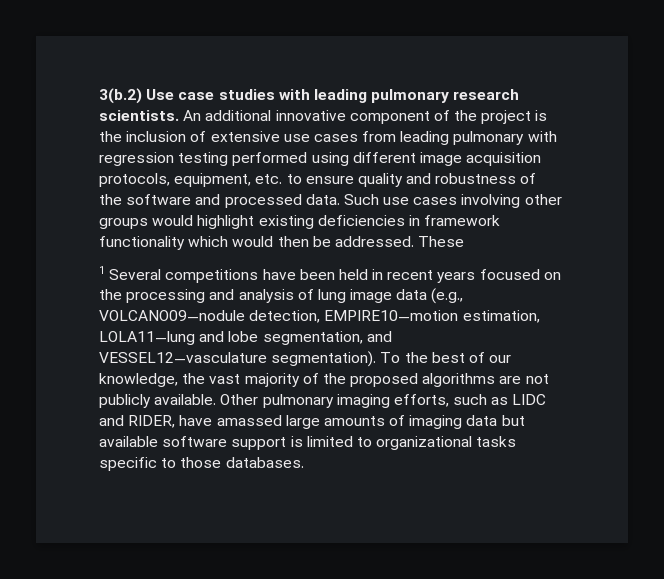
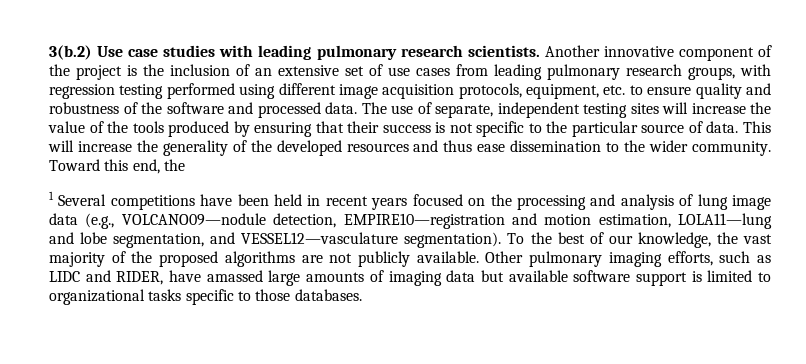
- An additional innovative component of the project is the inclusion of extensive use cases from leading pulmonary with regression testing performed using different image acquisition protocols, equipment, etc. to ensure quality and robustness of the software and processed data.
+ Another innovative component of the project is the inclusion of an extensive set of use cases from leading pulmonary research groups, with regression testing performed using different image acquisition protocols, equipment, etc. to ensure quality and robustness of the software and processed data.
- Such use cases involving other groups would highlight existing deficiencies in framework functionality which would then be addressed. These
+ The use of separate, independent testing sites will increase the value of the tools produced by ensuring that their success is not specific to the particular source of data. This will increase the generality of the developed resources and thus ease dissemination to the wider community. Toward this end, the
- 1 Several competitions have been held in recent years focused on the processing and analysis of lung image data (e.g., VOLCANO09—nodule detection, EMPIRE10—motion estimation, LOLA11—lung and lobe segmentation, and VESSEL12—vasculature segmentation).
+ 1 Several competitions have been held in recent years focused on the processing and analysis of lung image data (e.g., VOLCANO09—nodule detection, EMPIRE10—registration and motion estimation, LOLA11—lung and lobe segmentation, and VESSEL12—vasculature segmentation).

